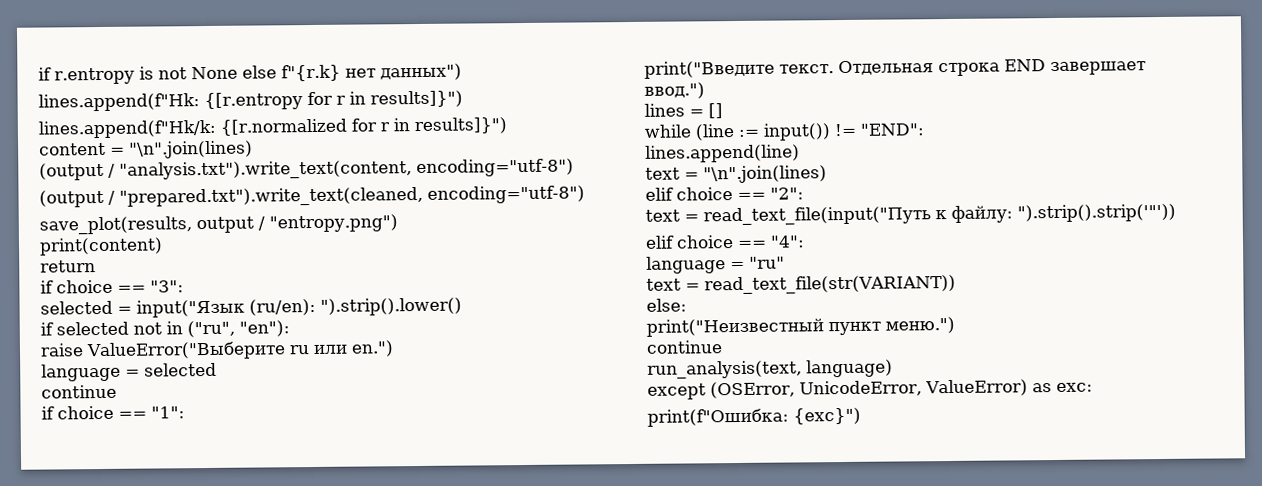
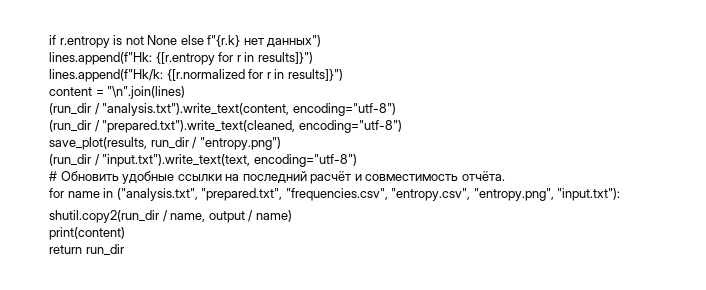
- (output / "analysis.txt").write_text(content, encoding="utf-8")
+ (run_dir / "analysis.txt").write_text(content, encoding="utf-8")
- (output / "prepared.txt").write_text(cleaned, encoding="utf-8")
+ (run_dir / "prepared.txt").write_text(cleaned, encoding="utf-8")
- save_plot(results, output / "entropy.png")
+ save_plot(results, run_dir / "entropy.png")
+ (run_dir / "input.txt").write_text(text, encoding="utf-8")
+ # Обновить удобные ссылки на последний расчёт и совместимость отчёта.
+ for name in ("analysis.txt", "prepared.txt", "frequencies.csv", "entropy.csv", "entropy.png", "input.txt"):
+ shutil.copy2(run_dir / name, output / name)
- return
- if choice == "3":
- selected = input("Язык (ru/en): ").strip().lower()
- if selected not in ("ru", "en"):
- raise ValueError("Выберите ru или en.")
- language = selected
- continue
- if choice == "1":
- print("Введите текст. Отдельная строка END завершает ввод.")
- lines = []
- while (line := input()) != "END":
- lines.append(line)
- text = "\n".join(lines)
- elif choice == "2":
- text = read_text_file(input("Путь к файлу: ").strip().strip('"'))
- elif choice == "4":
- language = "ru"
- text = read_text_file(str(VARIANT))
- else:
- print("Неизвестный пункт меню.")
- continue
- run_analysis(text, language)
- except (OSError, UnicodeError, ValueError) as exc:
- print(f"Ошибка: {exc}")
+ return run_dir

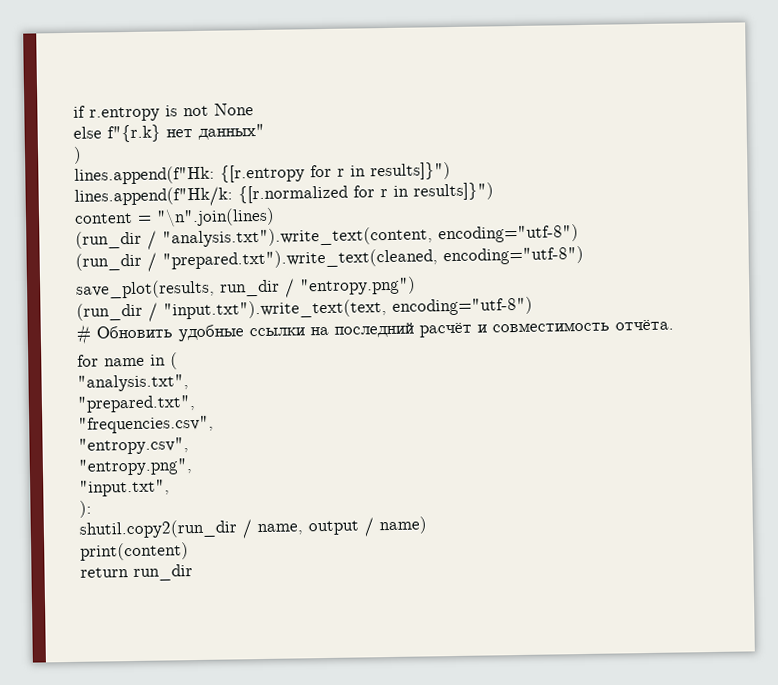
- if r.entropy is not None else f"{r.k} нет данных")
+ if r.entropy is not None
+ else f"{r.k} нет данных"
+ )
- for name in ("analysis.txt", "prepared.txt", "frequencies.csv", "entropy.csv", "entropy.png", "input.txt"):
+ for name in (
+ "analysis.txt",
+ "prepared.txt",
+ "frequencies.csv",
+ "entropy.csv",
+ "entropy.png",
+ "input.txt",
+ ):

